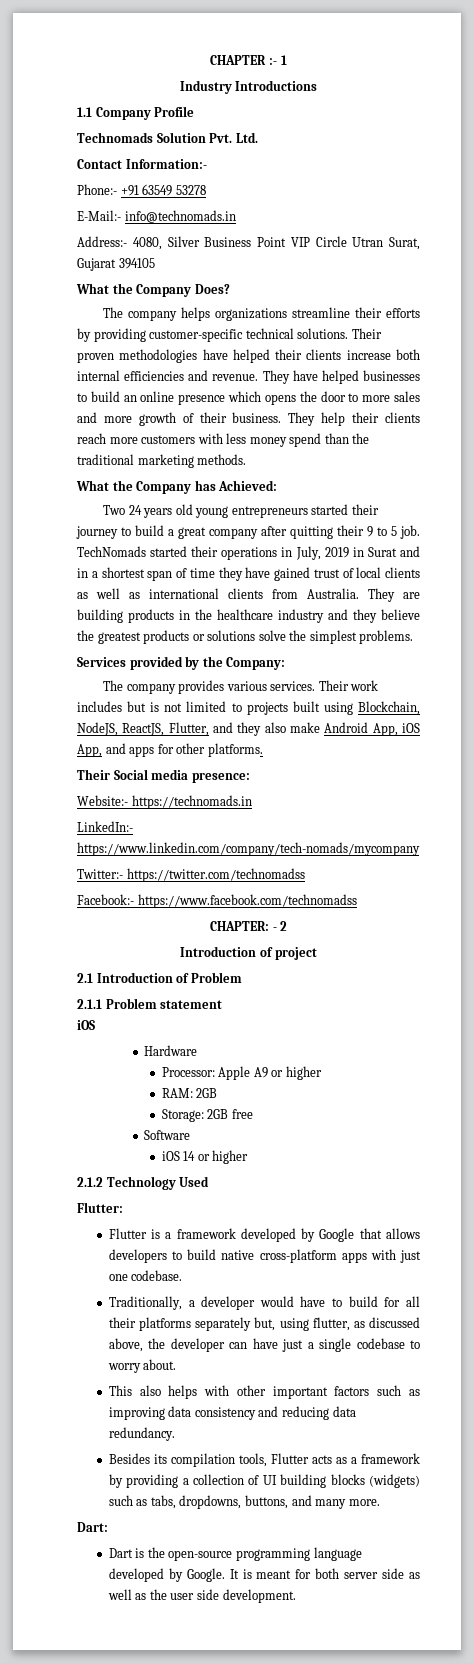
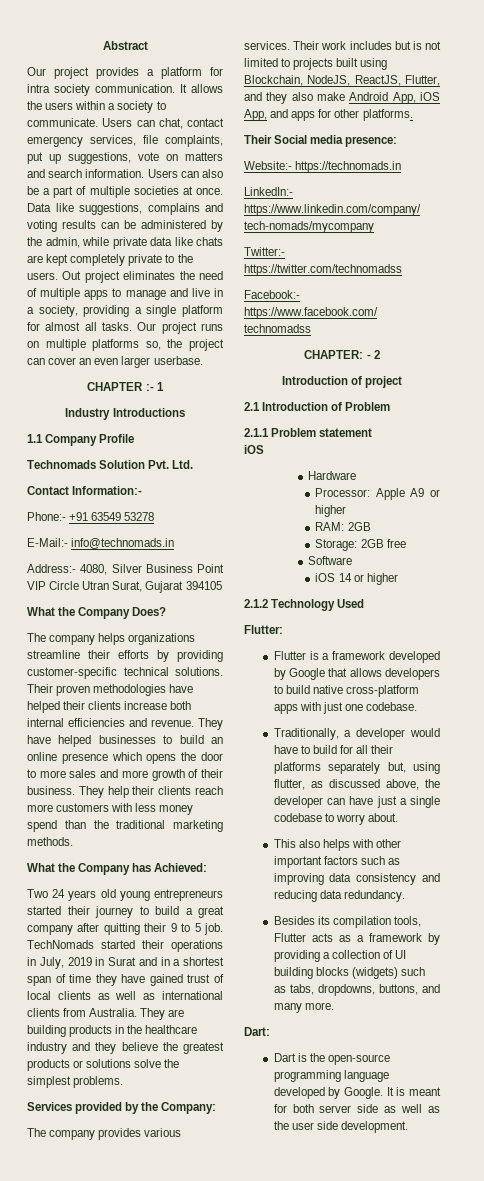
+ Abstract
+ Our project provides a platform for intra society communication. It allows the users within a society to communicate. Users can chat, contact emergency services, file complaints, put up suggestions, vote on matters and search information. Users can also be a part of multiple societies at once. Data like suggestions, complains and voting results can be administered by the admin, while private data like chats are kept completely private to the users. Out project eliminates the need of multiple apps to manage and live in a society, providing a single platform for almost all tasks. Our project runs on multiple platforms so, the project can cover an even larger userbase.

